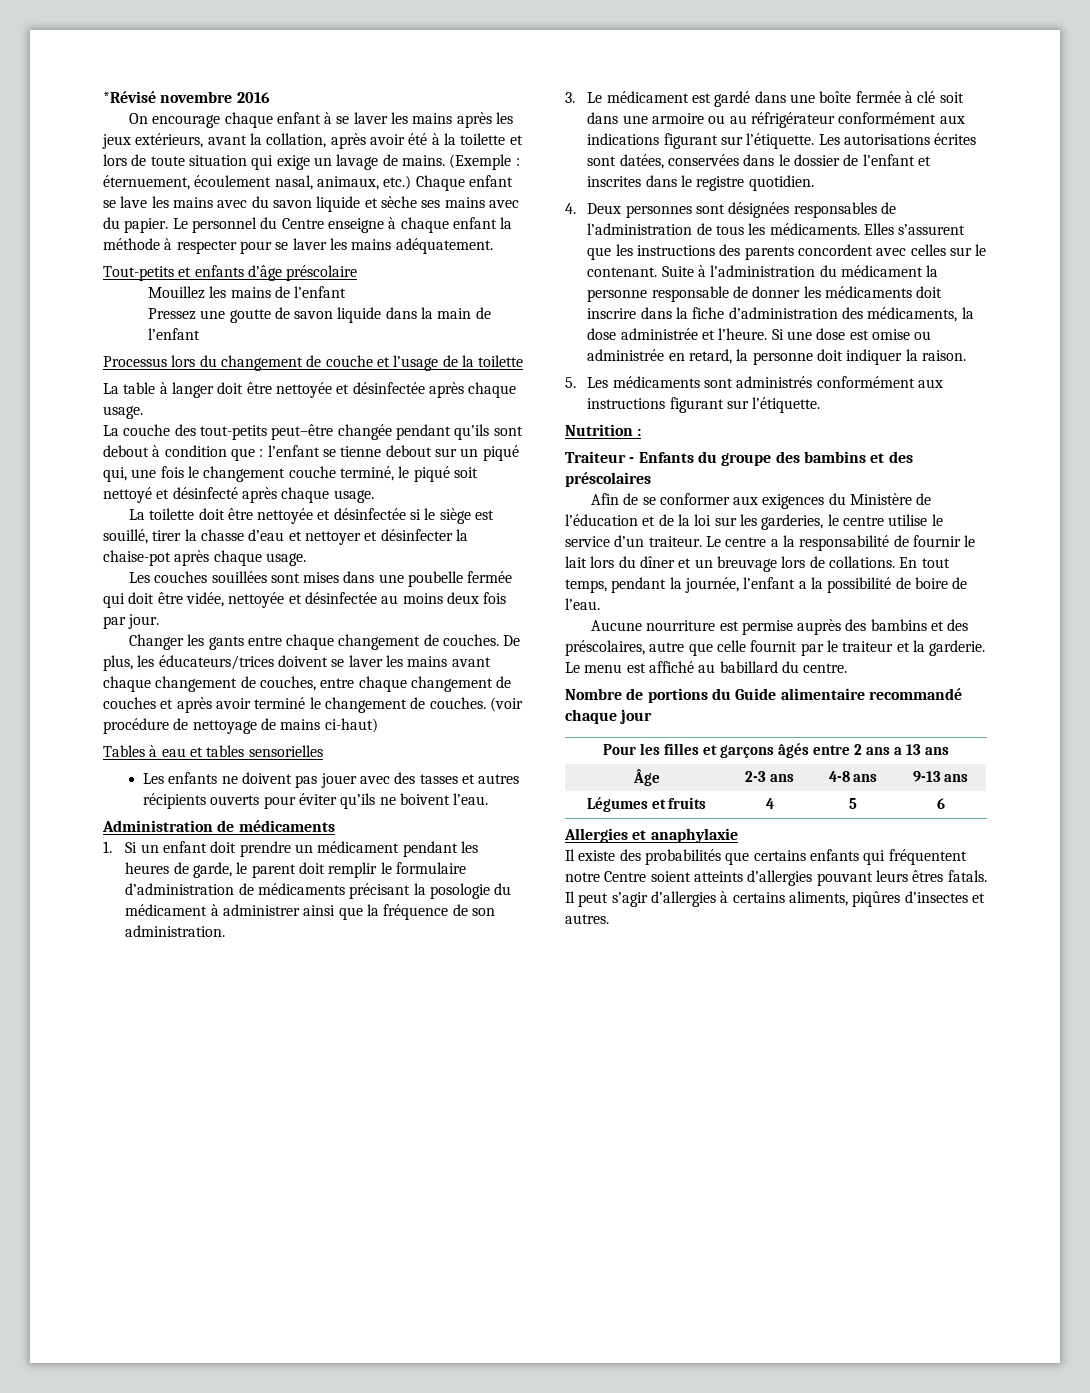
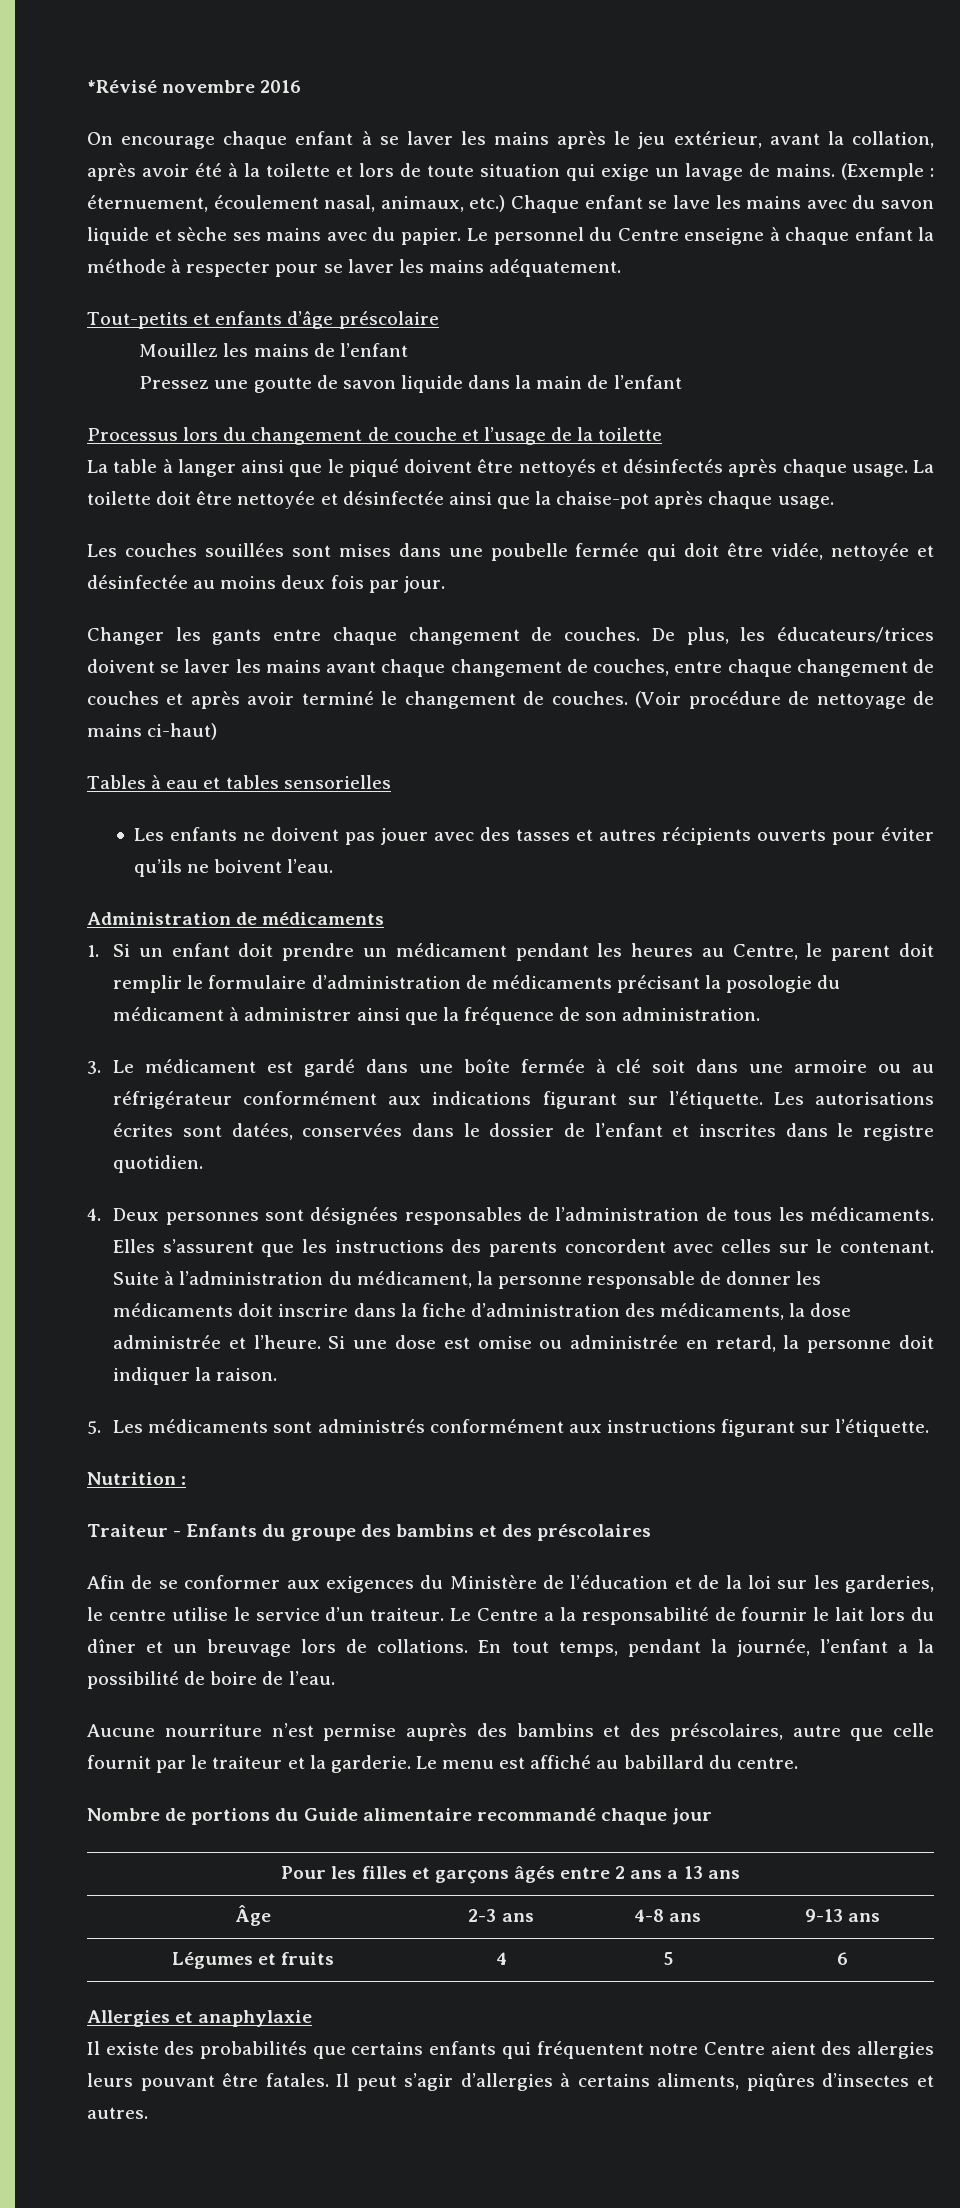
- On encourage chaque enfant à se laver les mains après les jeux extérieurs, avant la collation, après avoir été à la toilette et lors de toute situation qui exige un lavage de mains.
+ On encourage chaque enfant à se laver les mains après le jeu extérieur, avant la collation, après avoir été à la toilette et lors de toute situation qui exige un lavage de mains.
- La table à langer doit être nettoyée et désinfectée après chaque usage.
- La couche des tout-petits peut–être changée pendant qu’ils sont debout à condition que : l’enfant se tienne debout sur un piqué qui, une fois le changement couche terminé, le piqué soit nettoyé et désinfecté après chaque usage.
- La toilette doit être nettoyée et désinfectée si le siège est souillé, tirer la chasse d’eau et nettoyer et désinfecter la chaise-pot après chaque usage.
+ La table à langer ainsi que le piqué doivent être nettoyés et désinfectés après chaque usage. La toilette doit être nettoyée et désinfectée ainsi que la chaise-pot après chaque usage.
- (voir procédure de nettoyage de mains ci-haut)
+ (Voir procédure de nettoyage de mains ci-haut)
- 1. Si un enfant doit prendre un médicament pendant les heures de garde, le parent doit remplir le formulaire d’administration de médicaments précisant la posologie du médicament à administrer ainsi que la fréquence de son administration.
+ 1. Si un enfant doit prendre un médicament pendant les heures au Centre, le parent doit remplir le formulaire d’administration de médicaments précisant la posologie du médicament à administrer ainsi que la fréquence de son administration.
- Suite à l’administration du médicament la personne responsable de donner les médicaments doit inscrire dans la fiche d’administration des médicaments, la dose administrée et l’heure.
+ Suite à l’administration du médicament, la personne responsable de donner les médicaments doit inscrire dans la fiche d’administration des médicaments, la dose administrée et l’heure.
- Le centre a la responsabilité de fournir le lait lors du dîner et un breuvage lors de collations.
+ Le Centre a la responsabilité de fournir le lait lors du dîner et un breuvage lors de collations.
- Aucune nourriture est permise auprès des bambins et des préscolaires, autre que celle fournit par le traiteur et la garderie.
+ Aucune nourriture n’est permise auprès des bambins et des préscolaires, autre que celle fournit par le traiteur et la garderie.
- Il existe des probabilités que certains enfants qui fréquentent notre Centre soient atteints d’allergies pouvant leurs êtres fatals.
+ Il existe des probabilités que certains enfants qui fréquentent notre Centre aient des allergies leurs pouvant être fatales.

